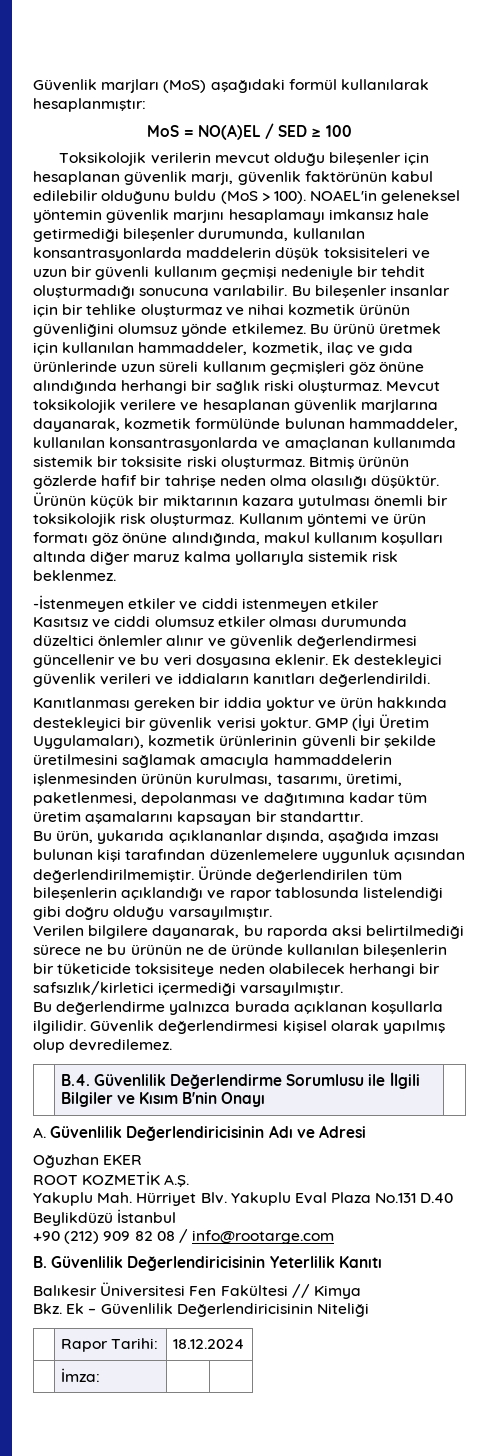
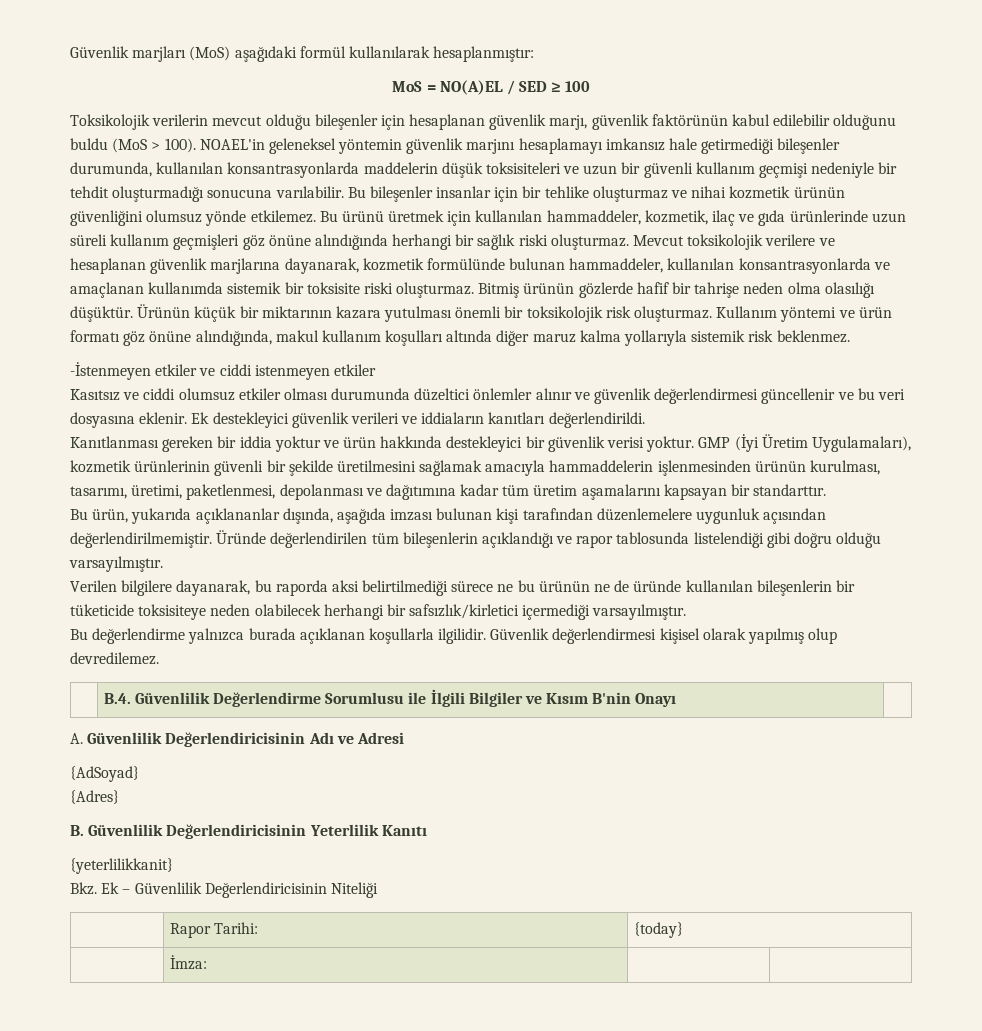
- Oğuzhan EKER
- ROOT KOZMETİK A.Ş.
- Yakuplu Mah. Hürriyet Blv. Yakuplu Eval Plaza No.131 D.40 Beylikdüzü İstanbul
- +90 (212) 909 82 08 / info@rootarge.com
+ {AdSoyad}
+ {Adres}
- Balıkesir Üniversitesi Fen Fakültesi // Kimya
+ {yeterlilikkanit}
- | Rapor Tarihi: | 18.12.2024
+ | Rapor Tarihi: | {today}

